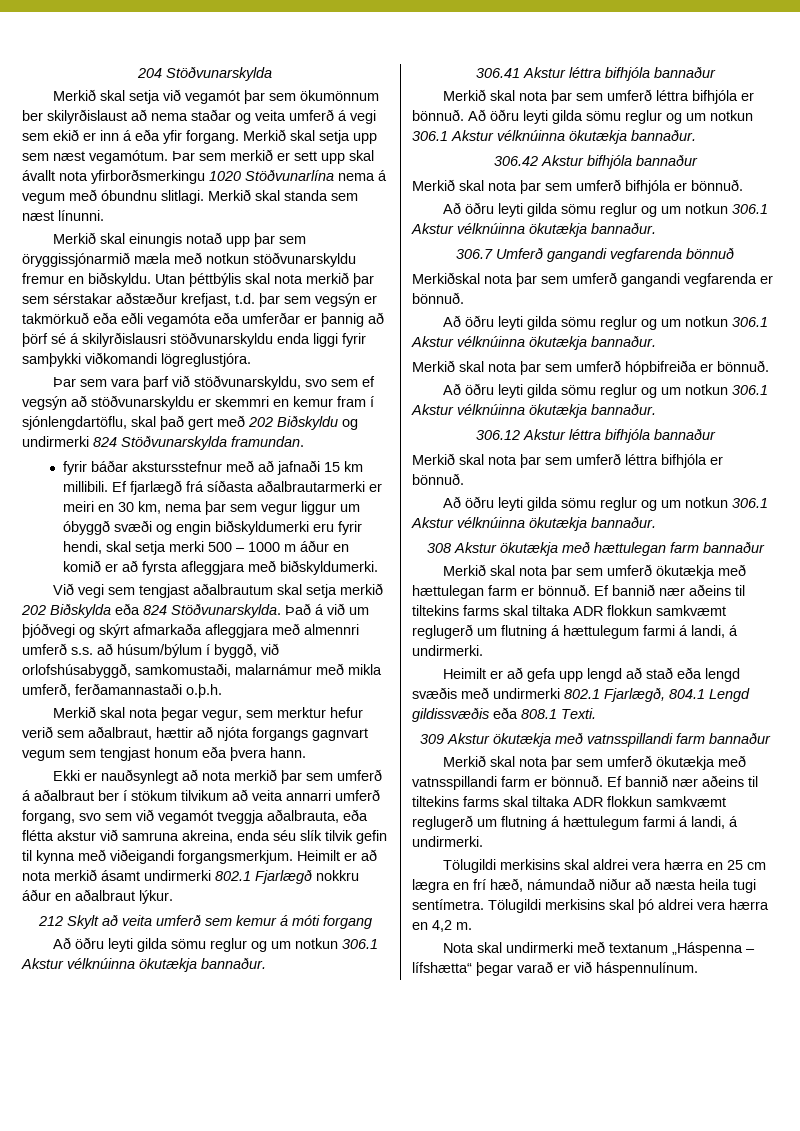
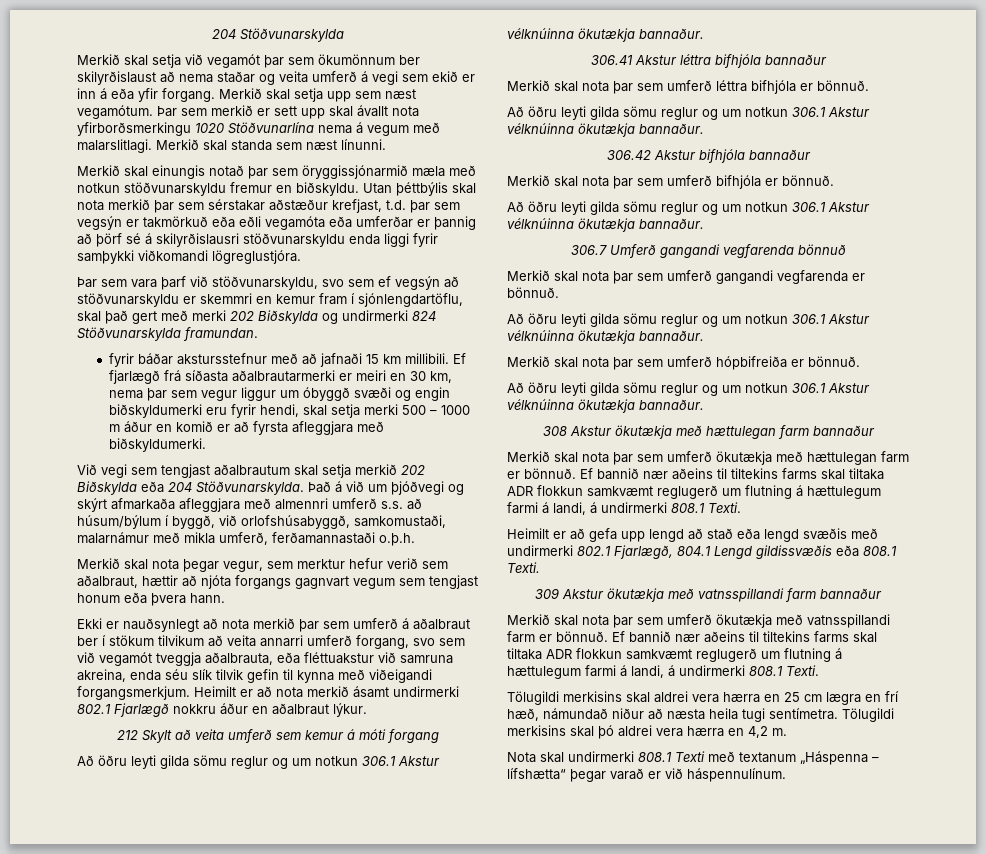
- Þar sem merkið er sett upp skal ávallt nota yfirborðsmerkingu 1020 Stöðvunarlína nema á vegum með óbundnu slitlagi.
+ Þar sem merkið er sett upp skal ávallt nota yfirborðsmerkingu 1020 Stöðvunarlína nema á vegum með malarslitlagi.
- Merkið skal einungis notað upp þar sem öryggissjónarmið mæla með notkun stöðvunarskyldu fremur en biðskyldu.
+ Merkið skal einungis notað þar sem öryggissjónarmið mæla með notkun stöðvunarskyldu fremur en biðskyldu.
- Þar sem vara þarf við stöðvunarskyldu, svo sem ef vegsýn að stöðvunarskyldu er skemmri en kemur fram í sjónlengdartöflu, skal það gert með 202 Biðskyldu og undirmerki 824 Stöðvunarskylda framundan.
+ Þar sem vara þarf við stöðvunarskyldu, svo sem ef vegsýn að stöðvunarskyldu er skemmri en kemur fram í sjónlengdartöflu, skal það gert með merki 202 Biðskylda og undirmerki 824 Stöðvunarskylda framundan.
- Við vegi sem tengjast aðalbrautum skal setja merkið 202 Biðskylda eða 824 Stöðvunarskylda.
+ Við vegi sem tengjast aðalbrautum skal setja merkið 202 Biðskylda eða 204 Stöðvunarskylda.
- Ekki er nauðsynlegt að nota merkið þar sem umferð á aðalbraut ber í stökum tilvikum að veita annarri umferð forgang, svo sem við vegamót tveggja aðalbrauta, eða flétta akstur við samruna akreina, enda séu slík tilvik gefin til kynna með viðeigandi forgangsmerkjum.
+ Ekki er nauðsynlegt að nota merkið þar sem umferð á aðalbraut ber í stökum tilvikum að veita annarri umferð forgang, svo sem við vegamót tveggja aðalbrauta, eða fléttuakstur við samruna akreina, enda séu slík tilvik gefin til kynna með viðeigandi forgangsmerkjum.
- Merkið skal nota þar sem umferð léttra bifhjóla er bönnuð. Að öðru leyti gilda sömu reglur og um notkun 306.1 Akstur vélknúinna ökutækja bannaður.
+ Merkið skal nota þar sem umferð léttra bifhjóla er bönnuð.
+ Að öðru leyti gilda sömu reglur og um notkun 306.1 Akstur vélknúinna ökutækja bannaður.
- Merkiðskal nota þar sem umferð gangandi vegfarenda er bönnuð.
+ Merkið skal nota þar sem umferð gangandi vegfarenda er bönnuð.
- 306.12 Akstur léttra bifhjóla bannaður
- Merkið skal nota þar sem umferð léttra bifhjóla er bönnuð.
- Að öðru leyti gilda sömu reglur og um notkun 306.1 Akstur vélknúinna ökutækja bannaður.
- Merkið skal nota þar sem umferð ökutækja með hættulegan farm er bönnuð. Ef bannið nær aðeins til tiltekins farms skal tiltaka ADR flokkun samkvæmt reglugerð um flutning á hættulegum farmi á landi, á undirmerki.
+ Merkið skal nota þar sem umferð ökutækja með hættulegan farm er bönnuð. Ef bannið nær aðeins til tiltekins farms skal tiltaka ADR flokkun samkvæmt reglugerð um flutning á hættulegum farmi á landi, á undirmerki 808.1 Texti.
- Merkið skal nota þar sem umferð ökutækja með vatnsspillandi farm er bönnuð. Ef bannið nær aðeins til tiltekins farms skal tiltaka ADR flokkun samkvæmt reglugerð um flutning á hættulegum farmi á landi, á undirmerki.
+ Merkið skal nota þar sem umferð ökutækja með vatnsspillandi farm er bönnuð. Ef bannið nær aðeins til tiltekins farms skal tiltaka ADR flokkun samkvæmt reglugerð um flutning á hættulegum farmi á landi, á undirmerki 808.1 Texti.
- Nota skal undirmerki með textanum „Háspenna – lífshætta“ þegar varað er við háspennulínum.
+ Nota skal undirmerki 808.1 Texti með textanum „Háspenna – lífshætta“ þegar varað er við háspennulínum.

